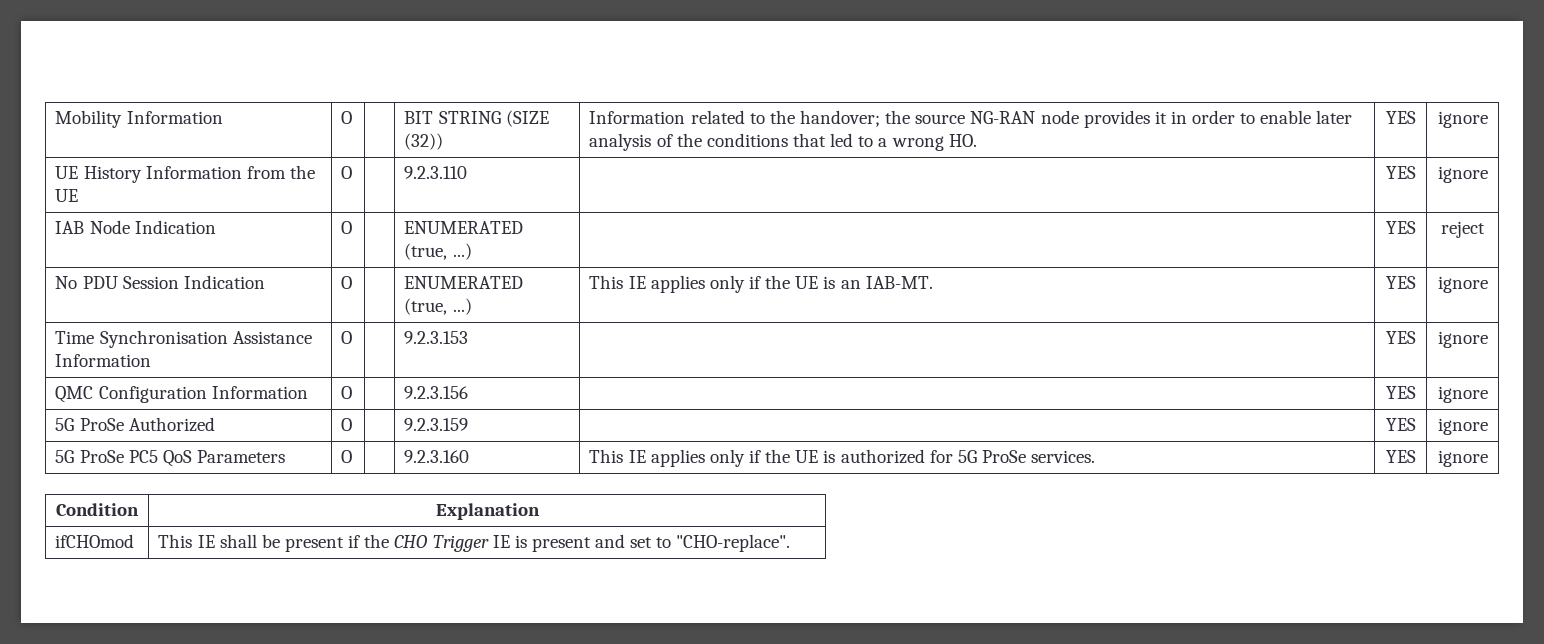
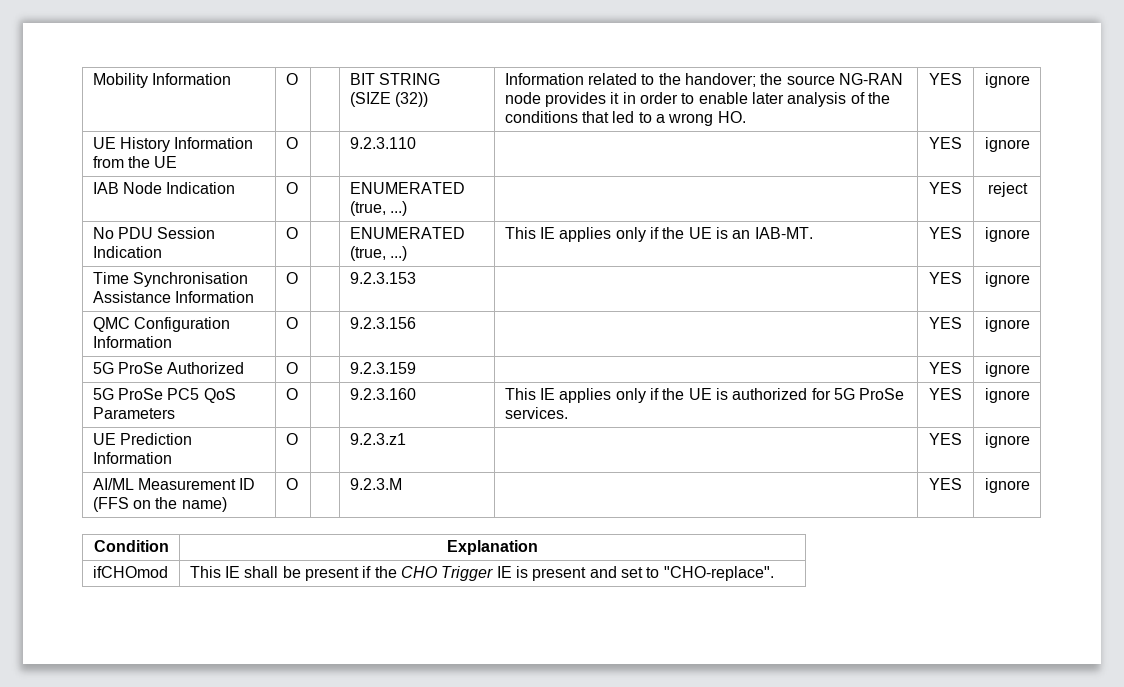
+ UE Prediction Information | O | | 9.2.3.z1 | | YES | ignore
+ AI/ML Measurement ID (FFS on the name) | O | | 9.2.3.M | | YES | ignore

